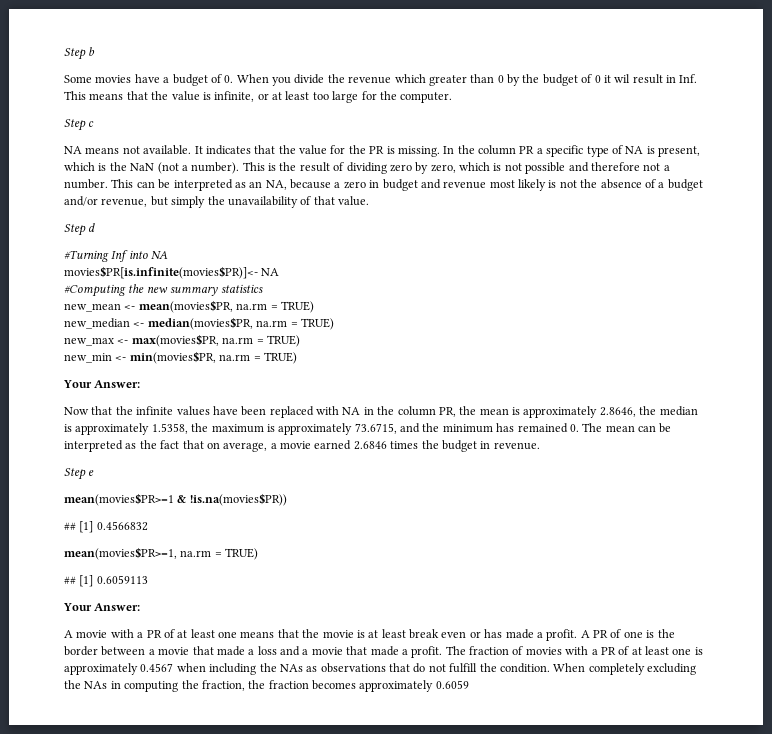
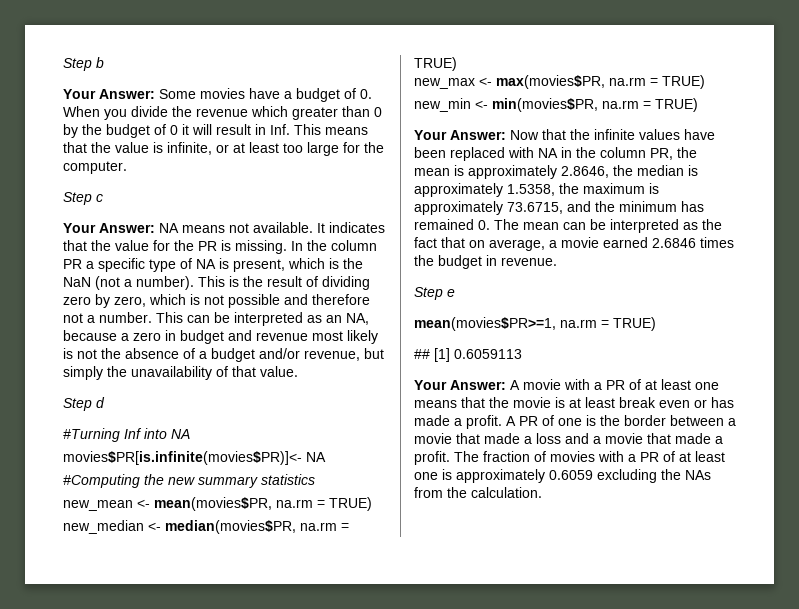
- Some movies have a budget of 0. When you divide the revenue which greater than 0 by the budget of 0 it wil result in Inf. This means that the value is infinite, or at least too large for the computer.
+ Your Answer: Some movies have a budget of 0. When you divide the revenue which greater than 0 by the budget of 0 it will result in Inf. This means that the value is infinite, or at least too large for the computer.
- NA means not available.
+ Your Answer: NA means not available.
  new_min <- min(movies$PR, na.rm = TRUE)
- Your Answer:
- Now that the infinite values have been replaced with NA in the column PR, the mean is approximately 2.8646, the median is approximately 1.5358, the maximum is approximately 73.6715, and the minimum has remained 0. The mean can be interpreted as the fact that on average, a movie earned 2.6846 times the budget in revenue.
+ Your Answer: Now that the infinite values have been replaced with NA in the column PR, the mean is approximately 2.8646, the median is approximately 1.5358, the maximum is approximately 73.6715, and the minimum has remained 0. The mean can be interpreted as the fact that on average, a movie earned 2.6846 times the budget in revenue.
- mean(movies$PR>=1 & !is.na(movies$PR))
- ## [1] 0.4566832
  ## [1] 0.6059113
- Your Answer:
- A movie with a PR of at least one means that the movie is at least break even or has made a profit.
+ Your Answer: A movie with a PR of at least one means that the movie is at least break even or has made a profit.
- The fraction of movies with a PR of at least one is approximately 0.4567 when including the NAs as observations that do not fulfill the condition. When completely excluding the NAs in computing the fraction, the fraction becomes approximately 0.6059
+ The fraction of movies with a PR of at least one is approximately 0.6059 excluding the NAs from the calculation.

